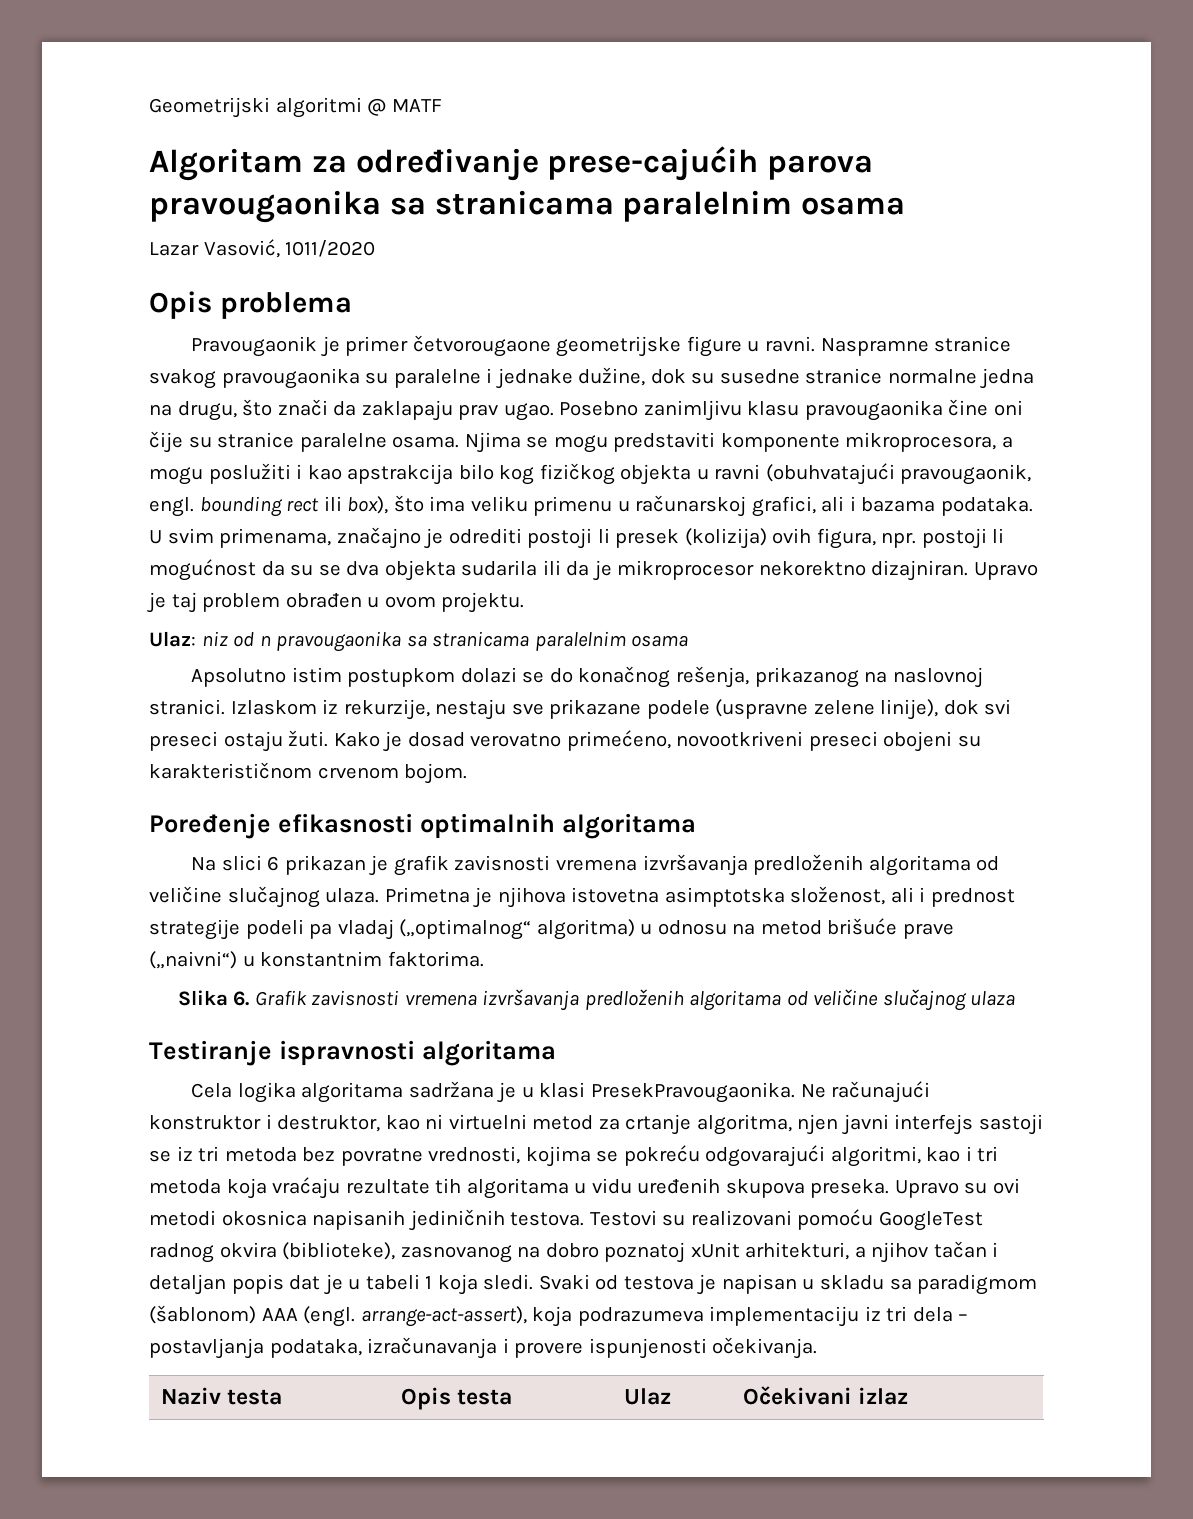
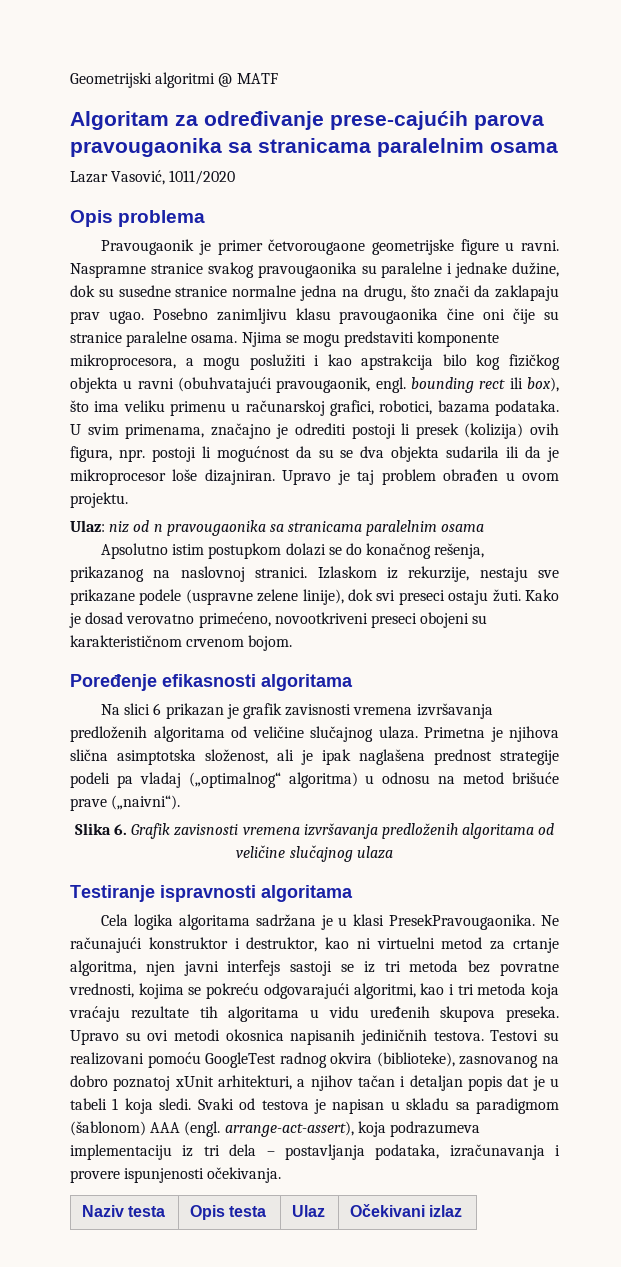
- Njima se mogu predstaviti komponente mikroprocesora, a mogu poslužiti i kao apstrakcija bilo kog fizičkog objekta u ravni (obuhvatajući pravougaonik, engl. bounding rect ili box), što ima veliku primenu u računarskoj grafici, ali i bazama podataka.
+ Njima se mogu predstaviti komponente mikroprocesora, a mogu poslužiti i kao apstrakcija bilo kog fizičkog objekta u ravni (obuhvatajući pravougaonik, engl. bounding rect ili box), što ima veliku primenu u računarskoj grafici, robotici, bazama podataka.
- U svim primenama, značajno je odrediti postoji li presek (kolizija) ovih figura, npr. postoji li mogućnost da su se dva objekta sudarila ili da je mikroprocesor nekorektno dizajniran.
+ U svim primenama, značajno je odrediti postoji li presek (kolizija) ovih figura, npr. postoji li mogućnost da su se dva objekta sudarila ili da je mikroprocesor loše dizajniran.
- Poređenje efikasnosti optimalnih algoritama
+ Poređenje efikasnosti algoritama
- Primetna je njihova istovetna asimptotska složenost, ali i prednost strategije podeli pa vladaj („optimalnog“ algoritma) u odnosu na metod brišuće prave („naivni“) u konstantnim faktorima.
+ Primetna je njihova slična asimptotska složenost, ali je ipak naglašena prednost strategije podeli pa vladaj („optimalnog“ algoritma) u odnosu na metod brišuće prave („naivni“).

